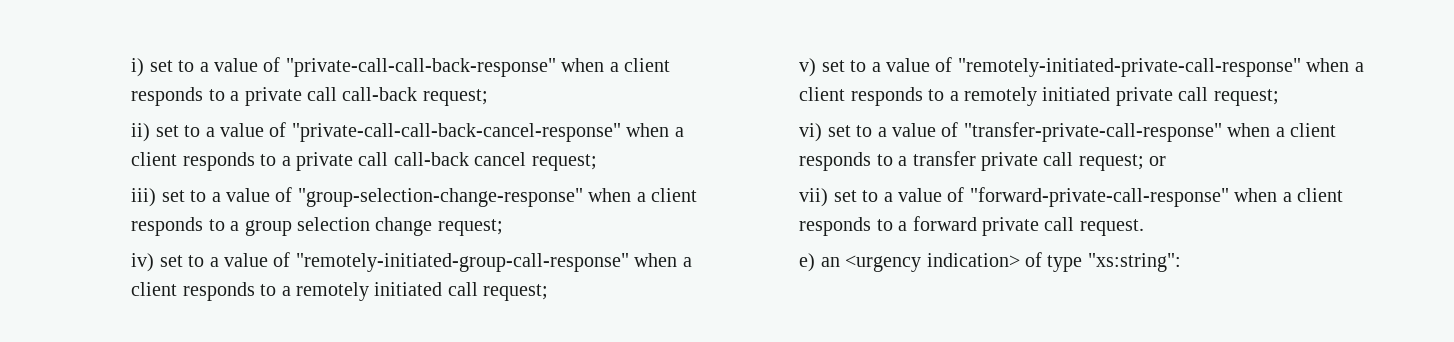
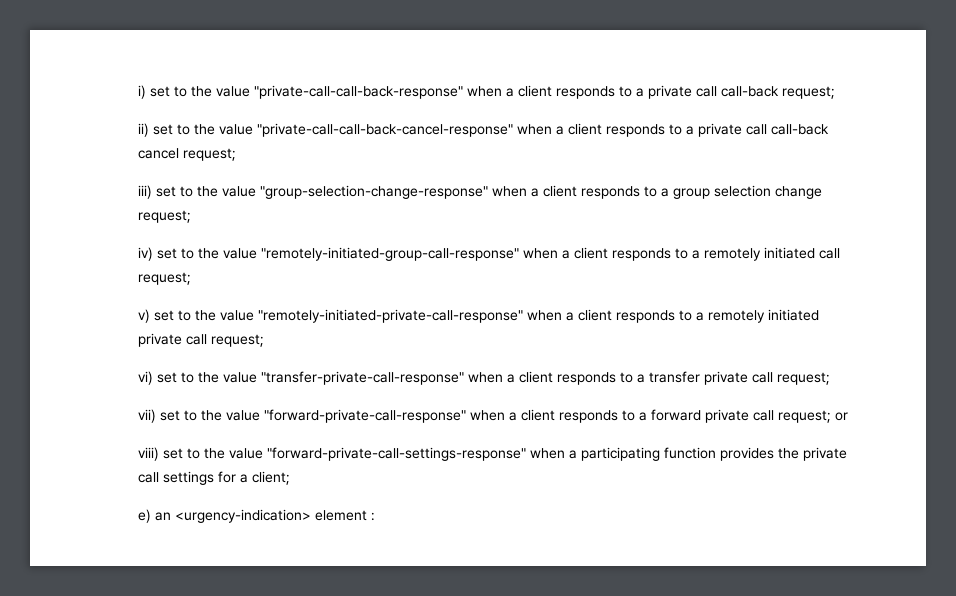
- i) set to a value of "private-call-call-back-response" when a client responds to a private call call-back request;
+ i) set to the value "private-call-call-back-response" when a client responds to a private call call-back request;
- ii) set to a value of "private-call-call-back-cancel-response" when a client responds to a private call call-back cancel request;
+ ii) set to the value "private-call-call-back-cancel-response" when a client responds to a private call call-back cancel request;
- iii) set to a value of "group-selection-change-response" when a client responds to a group selection change request;
+ iii) set to the value "group-selection-change-response" when a client responds to a group selection change request;
- iv) set to a value of "remotely-initiated-group-call-response" when a client responds to a remotely initiated call request;
+ iv) set to the value "remotely-initiated-group-call-response" when a client responds to a remotely initiated call request;
- v) set to a value of "remotely-initiated-private-call-response" when a client responds to a remotely initiated private call request;
+ v) set to the value "remotely-initiated-private-call-response" when a client responds to a remotely initiated private call request;
- vi) set to a value of "transfer-private-call-response" when a client responds to a transfer private call request; or
+ vi) set to the value "transfer-private-call-response" when a client responds to a transfer private call request;
- vii) set to a value of "forward-private-call-response" when a client responds to a forward private call request.
- e) an <urgency indication> of type "xs:string":
+ vii) set to the value "forward-private-call-response" when a client responds to a forward private call request; or
+ viii) set to the value "forward-private-call-settings-response" when a participating function provides the private call settings for a client;
+ e) an <urgency-indication> element :

